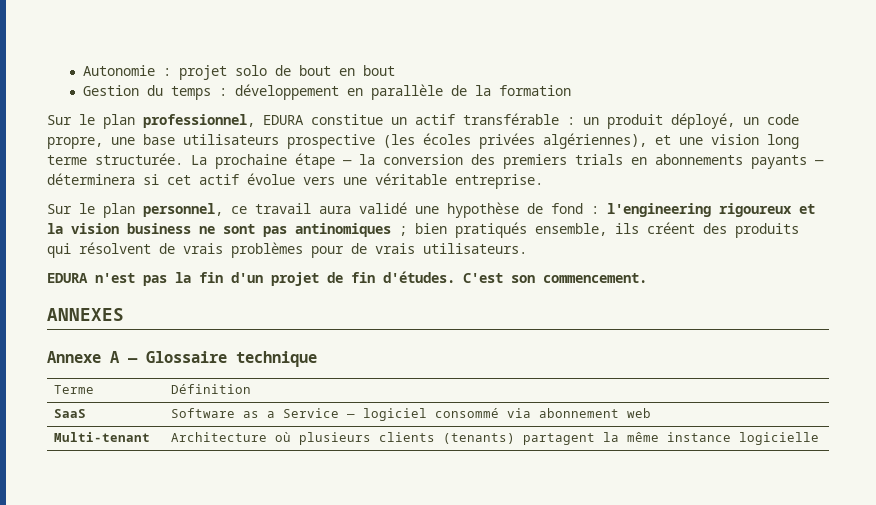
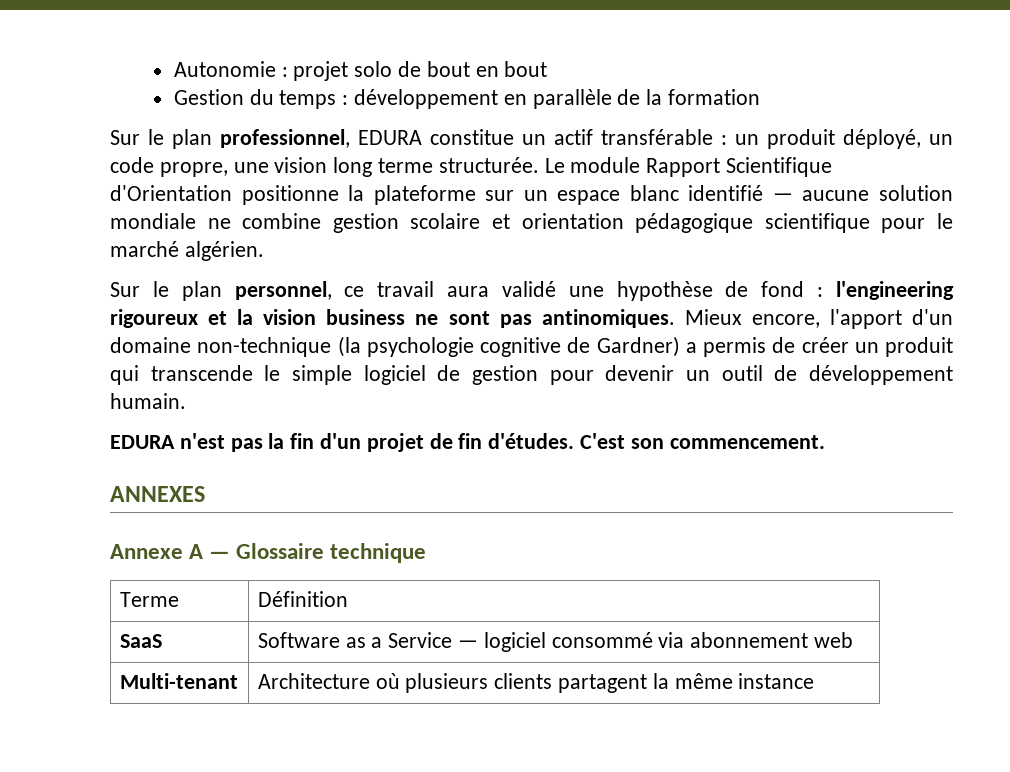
- Sur le plan professionnel, EDURA constitue un actif transférable : un produit déployé, un code propre, une base utilisateurs prospective (les écoles privées algériennes), et une vision long terme structurée. La prochaine étape — la conversion des premiers trials en abonnements payants — déterminera si cet actif évolue vers une véritable entreprise.
+ Sur le plan professionnel, EDURA constitue un actif transférable : un produit déployé, un code propre, une vision long terme structurée. Le module Rapport Scientifique d'Orientation positionne la plateforme sur un espace blanc identifié — aucune solution mondiale ne combine gestion scolaire et orientation pédagogique scientifique pour le marché algérien.
- Sur le plan personnel, ce travail aura validé une hypothèse de fond : l'engineering rigoureux et la vision business ne sont pas antinomiques ; bien pratiqués ensemble, ils créent des produits qui résolvent de vrais problèmes pour de vrais utilisateurs.
+ Sur le plan personnel, ce travail aura validé une hypothèse de fond : l'engineering rigoureux et la vision business ne sont pas antinomiques. Mieux encore, l'apport d'un domaine non-technique (la psychologie cognitive de Gardner) a permis de créer un produit qui transcende le simple logiciel de gestion pour devenir un outil de développement humain.
- Multi-tenant | Architecture où plusieurs clients (tenants) partagent la même instance logicielle
+ Multi-tenant | Architecture où plusieurs clients partagent la même instance

